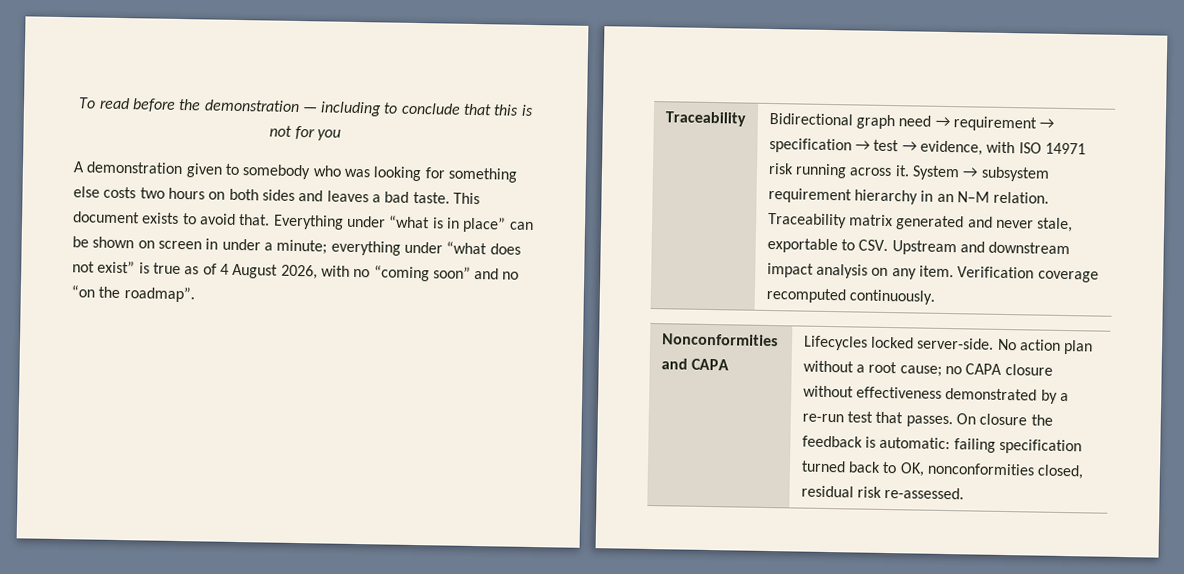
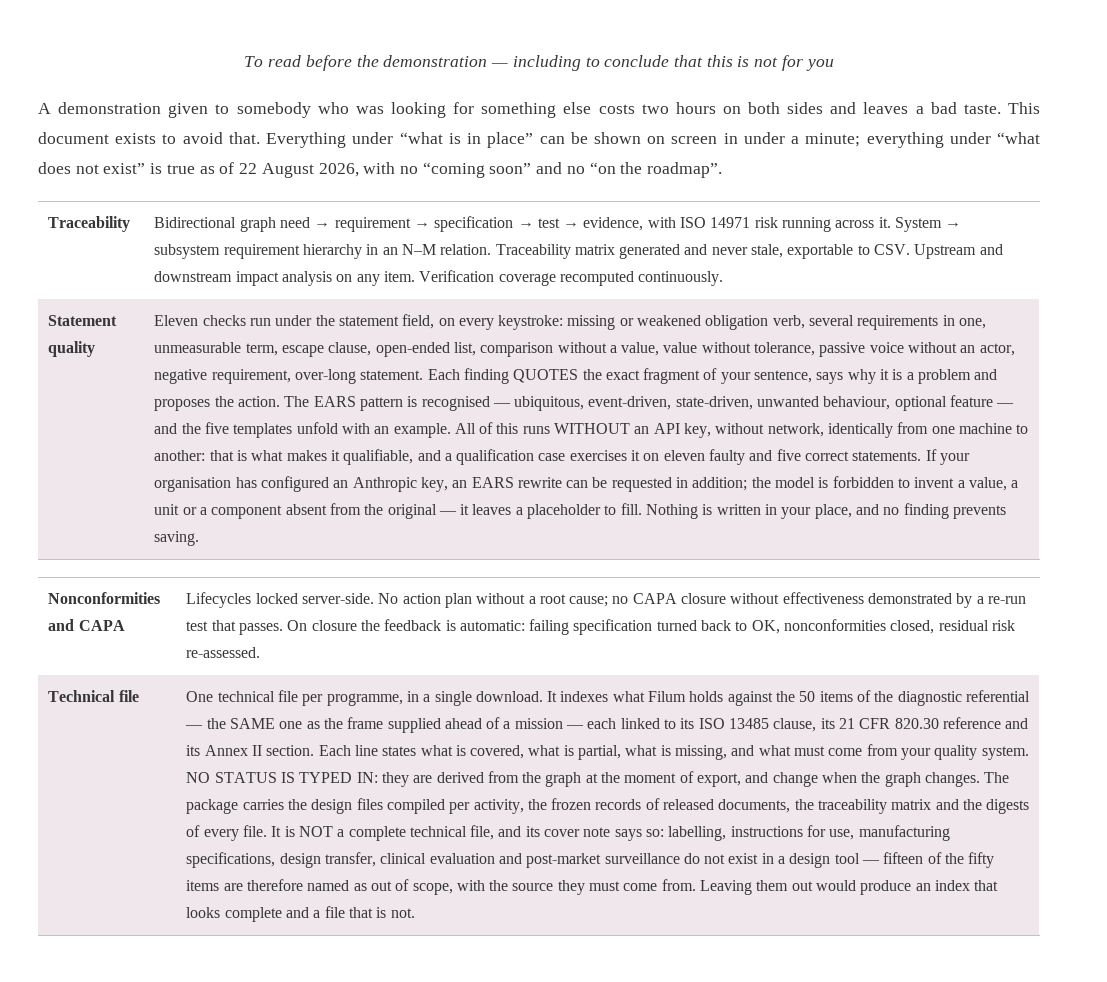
- Everything under “what is in place” can be shown on screen in under a minute; everything under “what does not exist” is true as of 4 August 2026, with no “coming soon” and no “on the roadmap”.
+ Everything under “what is in place” can be shown on screen in under a minute; everything under “what does not exist” is true as of 22 August 2026, with no “coming soon” and no “on the roadmap”.
+ Statement quality | Eleven checks run under the statement field, on every keystroke: missing or weakened obligation verb, several requirements in one, unmeasurable term, escape clause, open-ended list, comparison without a value, value without tolerance, passive voice without an actor, negative requirement, over-long statement. Each finding QUOTES the exact fragment of your sentence, says why it is a problem and proposes the action. The EARS pattern is recognised — ubiquitous, event-driven, state-driven, unwanted behaviour, optional feature — and the five templates unfold with an example. All of this runs WITHOUT an API key, without network, identically from one machine to another: that is what makes it qualifiable, and a qualification case exercises it on eleven faulty and five correct statements. If your organisation has configured an Anthropic key, an EARS rewrite can be requested in addition; the model is forbidden to invent a value, a unit or a component absent from the original — it leaves a placeholder to fill. Nothing is written in your place, and no finding prevents saving.
+ Technical file | One technical file per programme, in a single download. It indexes what Filum holds against the 50 items of the diagnostic referential — the SAME one as the frame supplied ahead of a mission — each linked to its ISO 13485 clause, its 21 CFR 820.30 reference and its Annex II section. Each line states what is covered, what is partial, what is missing, and what must come from your quality system. NO STATUS IS TYPED IN: they are derived from the graph at the moment of export, and change when the graph changes. The package carries the design files compiled per activity, the frozen records of released documents, the traceability matrix and the digests of every file. It is NOT a complete technical file, and its cover note says so: labelling, instructions for use, manufacturing specifications, design transfer, clinical evaluation and post-market surveillance do not exist in a design tool — fifteen of the fifty items are therefore named as out of scope, with the source they must come from. Leaving them out would produce an index that looks complete and a file that is not.

